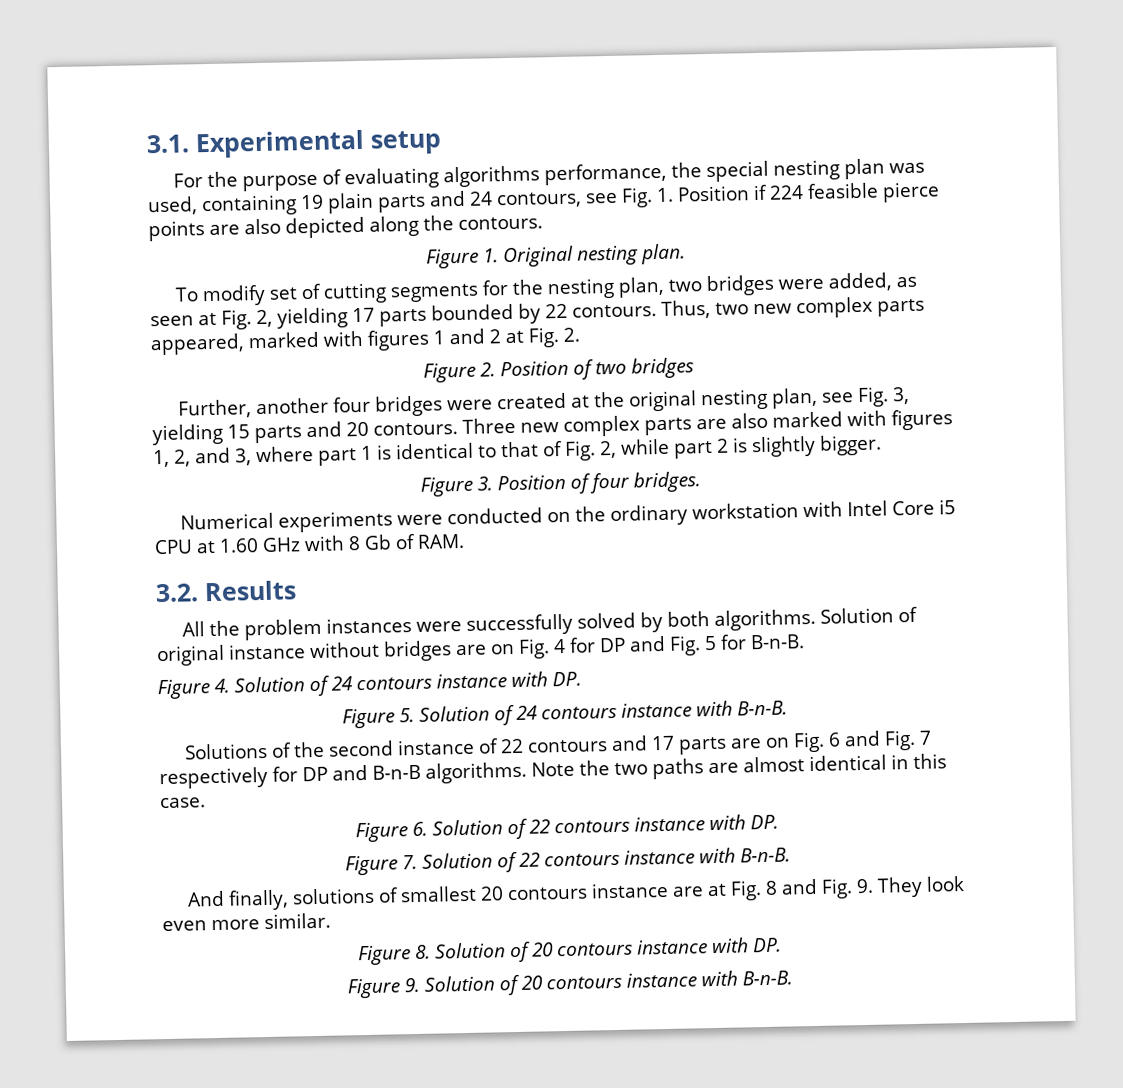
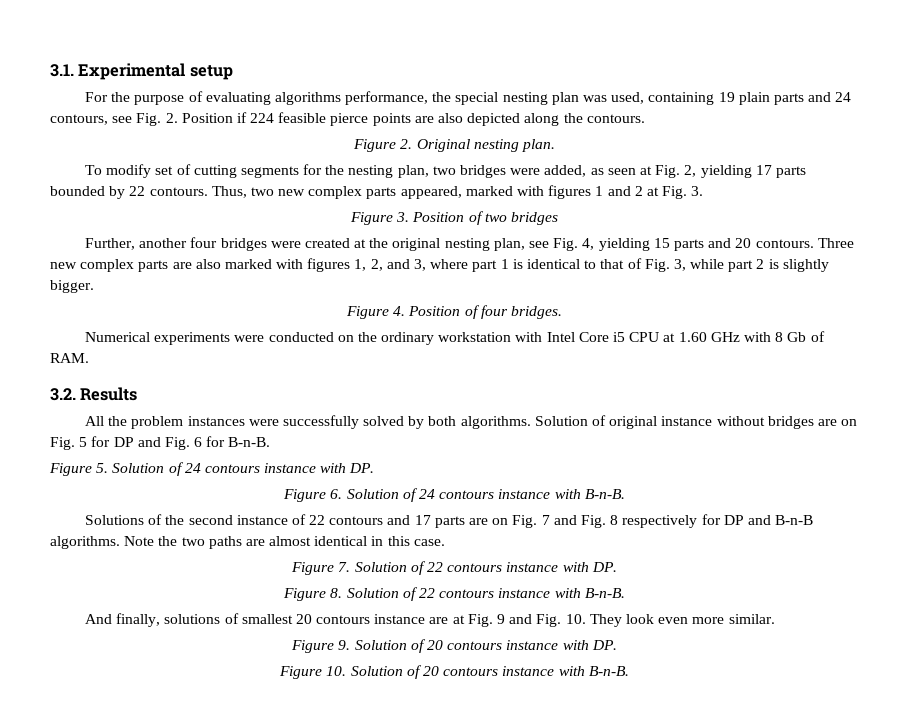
- For the purpose of evaluating algorithms performance, the special nesting plan was used, containing 19 plain parts and 24 contours, see Fig. 1. Position if 224 feasible pierce points are also depicted along the contours.
+ For the purpose of evaluating algorithms performance, the special nesting plan was used, containing 19 plain parts and 24 contours, see Fig. 2. Position if 224 feasible pierce points are also depicted along the contours.
- Figure 1. Original nesting plan.
+ Figure 2. Original nesting plan.
- Thus, two new complex parts appeared, marked with figures 1 and 2 at Fig. 2.
- Figure 2. Position of two bridges
+ Thus, two new complex parts appeared, marked with figures 1 and 2 at Fig. 3.
+ Figure 3. Position of two bridges
- Further, another four bridges were created at the original nesting plan, see Fig. 3, yielding 15 parts and 20 contours.
+ Further, another four bridges were created at the original nesting plan, see Fig. 4, yielding 15 parts and 20 contours.
- Three new complex parts are also marked with figures 1, 2, and 3, where part 1 is identical to that of Fig. 2, while part 2 is slightly bigger.
+ Three new complex parts are also marked with figures 1, 2, and 3, where part 1 is identical to that of Fig. 3, while part 2 is slightly bigger.
- Figure 3. Position of four bridges.
+ Figure 4. Position of four bridges.
- Solution of original instance without bridges are on Fig. 4 for DP and Fig. 5 for B-n-B.
+ Solution of original instance without bridges are on Fig. 5 for DP and Fig. 6 for B-n-B.
- Figure 4. Solution of 24 contours instance with DP.
+ Figure 5. Solution of 24 contours instance with DP.
- Figure 5. Solution of 24 contours instance with B-n-B.
+ Figure 6. Solution of 24 contours instance with B-n-B.
- Solutions of the second instance of 22 contours and 17 parts are on Fig. 6 and Fig. 7 respectively for DP and B-n-B algorithms.
+ Solutions of the second instance of 22 contours and 17 parts are on Fig. 7 and Fig. 8 respectively for DP and B-n-B algorithms.
- Figure 6. Solution of 22 contours instance with DP.
+ Figure 7. Solution of 22 contours instance with DP.
- Figure 7. Solution of 22 contours instance with B-n-B.
+ Figure 8. Solution of 22 contours instance with B-n-B.
- And finally, solutions of smallest 20 contours instance are at Fig. 8 and Fig. 9. They look even more similar.
+ And finally, solutions of smallest 20 contours instance are at Fig. 9 and Fig. 10. They look even more similar.
- Figure 8. Solution of 20 contours instance with DP.
+ Figure 9. Solution of 20 contours instance with DP.
- Figure 9. Solution of 20 contours instance with B-n-B.
+ Figure 10. Solution of 20 contours instance with B-n-B.

